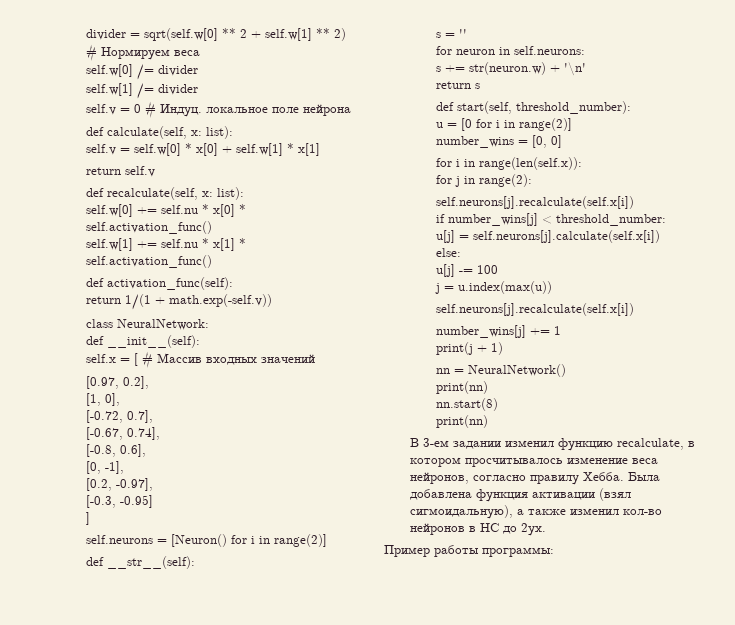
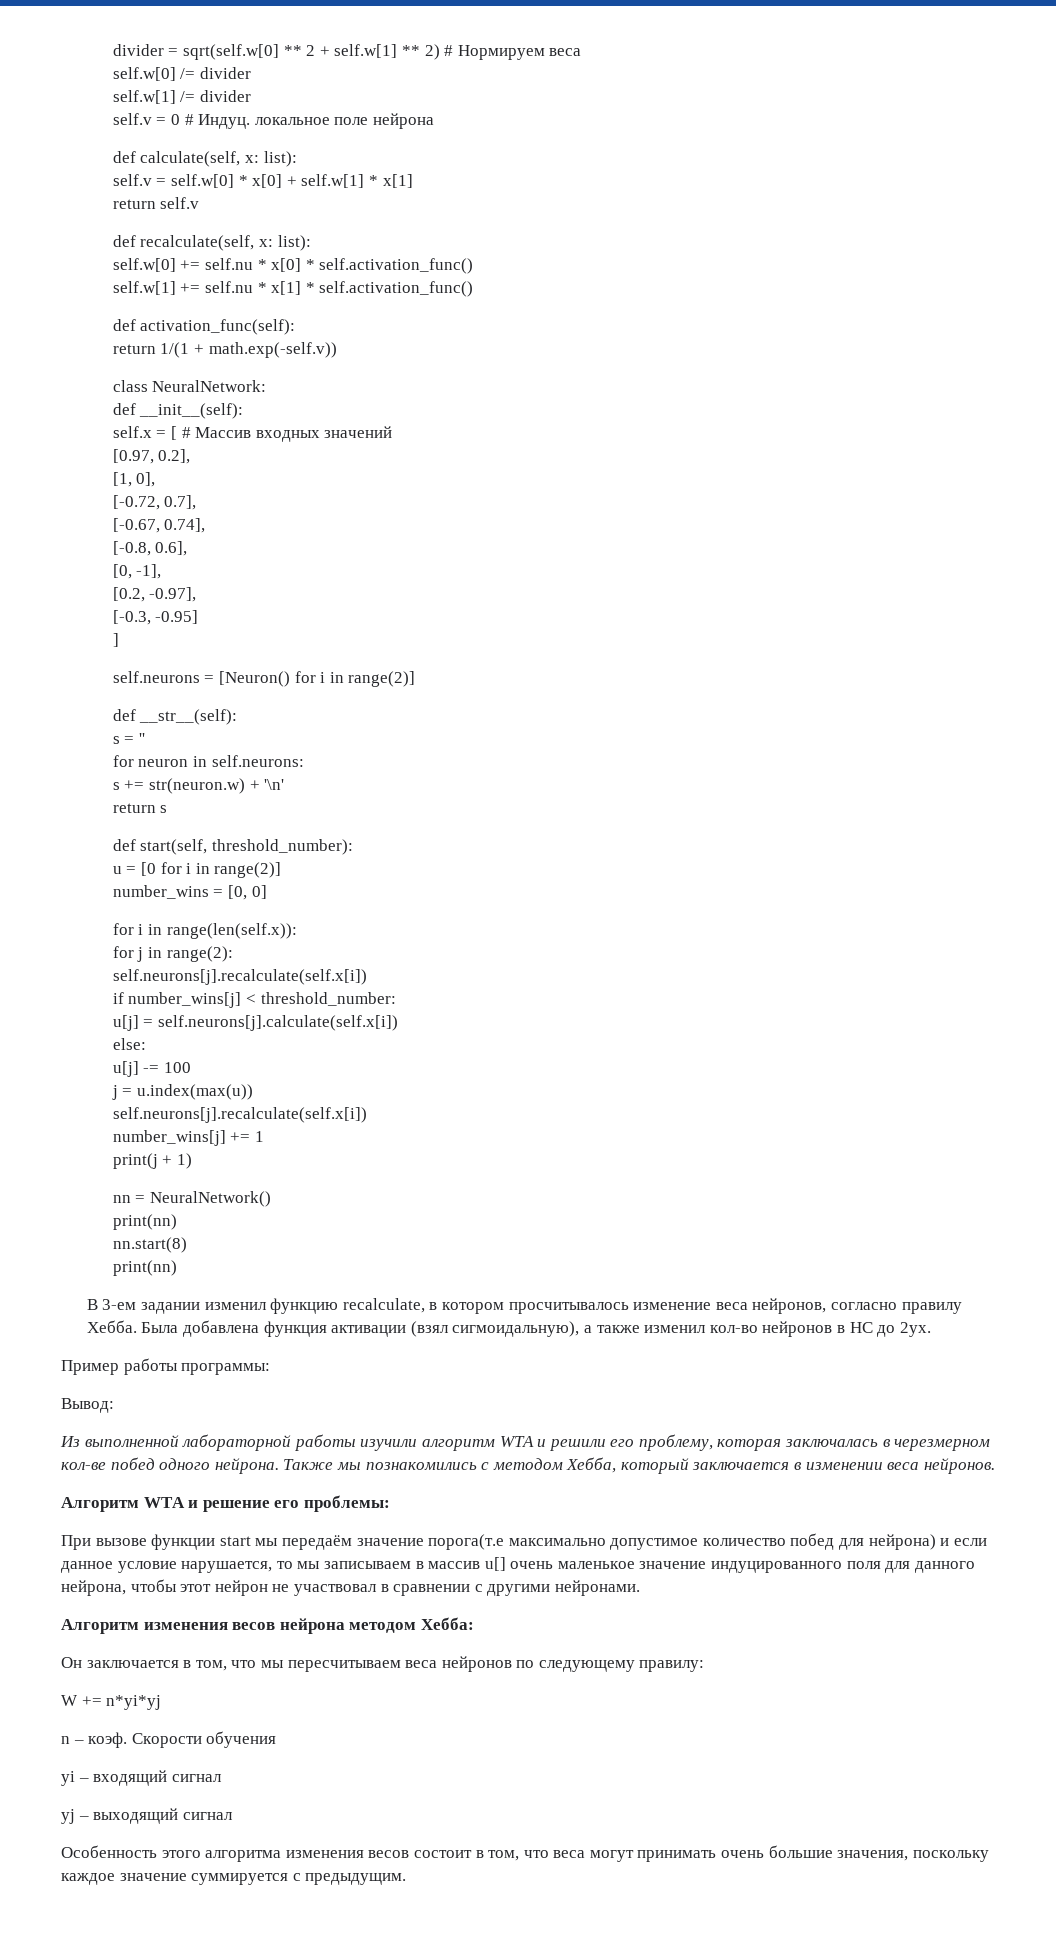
+ Вывод:
+ Из выполненной лабораторной работы изучили алгоритм WTA и решили его проблему, которая заключалась в черезмерном кол-ве побед одного нейрона. Также мы познакомились с методом Хебба, который заключается в изменении веса нейронов.
+ Алгоритм WTA и решение его проблемы:
+ При вызове функции start мы передаём значение порога(т.е максимально допустимое количество побед для нейрона) и если данное условие нарушается, то мы записываем в массив u[] очень маленькое значение индуцированного поля для данного нейрона, чтобы этот нейрон не участвовал в сравнении с другими нейронами.
+ Алгоритм изменения весов нейрона методом Хебба:
+ Он заключается в том, что мы пересчитываем веса нейронов по следующему правилу:
+ W += n*yi*yj
+ n – коэф. Скорости обучения
+ yi – входящий сигнал
+ yj – выходящий сигнал
+ Особенность этого алгоритма изменения весов состоит в том, что веса могут принимать очень большие значения, поскольку каждое значение суммируется с предыдущим.

